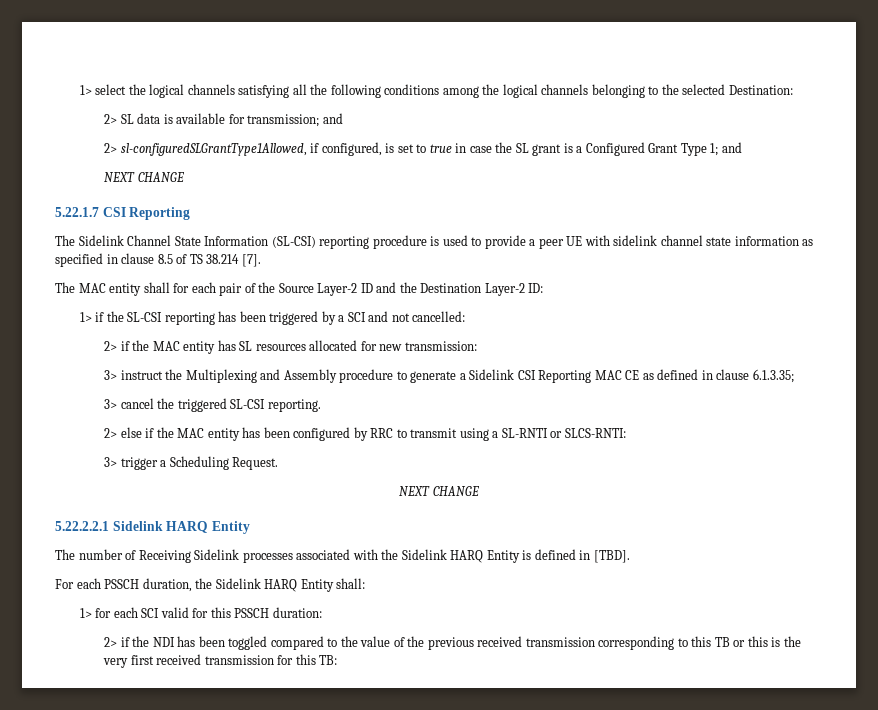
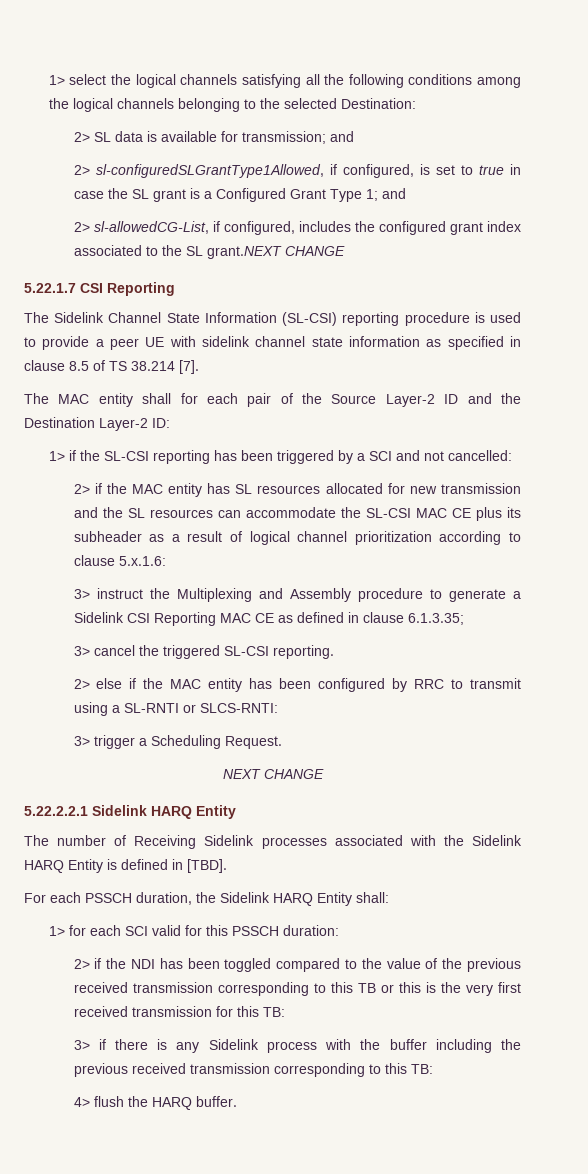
  2> sl-configuredSLGrantType1Allowed, if configured, is set to true in case the SL grant is a Configured Grant Type 1; and
- NEXT CHANGE
+ 2> sl-allowedCG-List, if configured, includes the configured grant index associated to the SL grant.NEXT CHANGE
- 2> if the MAC entity has SL resources allocated for new transmission:
+ 2> if the MAC entity has SL resources allocated for new transmission and the SL resources can accommodate the SL-CSI MAC CE plus its subheader as a result of logical channel prioritization according to clause 5.x.1.6:
+ 3> if there is any Sidelink process with the buffer including the previous received transmission corresponding to this TB:
+ 4> flush the HARQ buffer.

